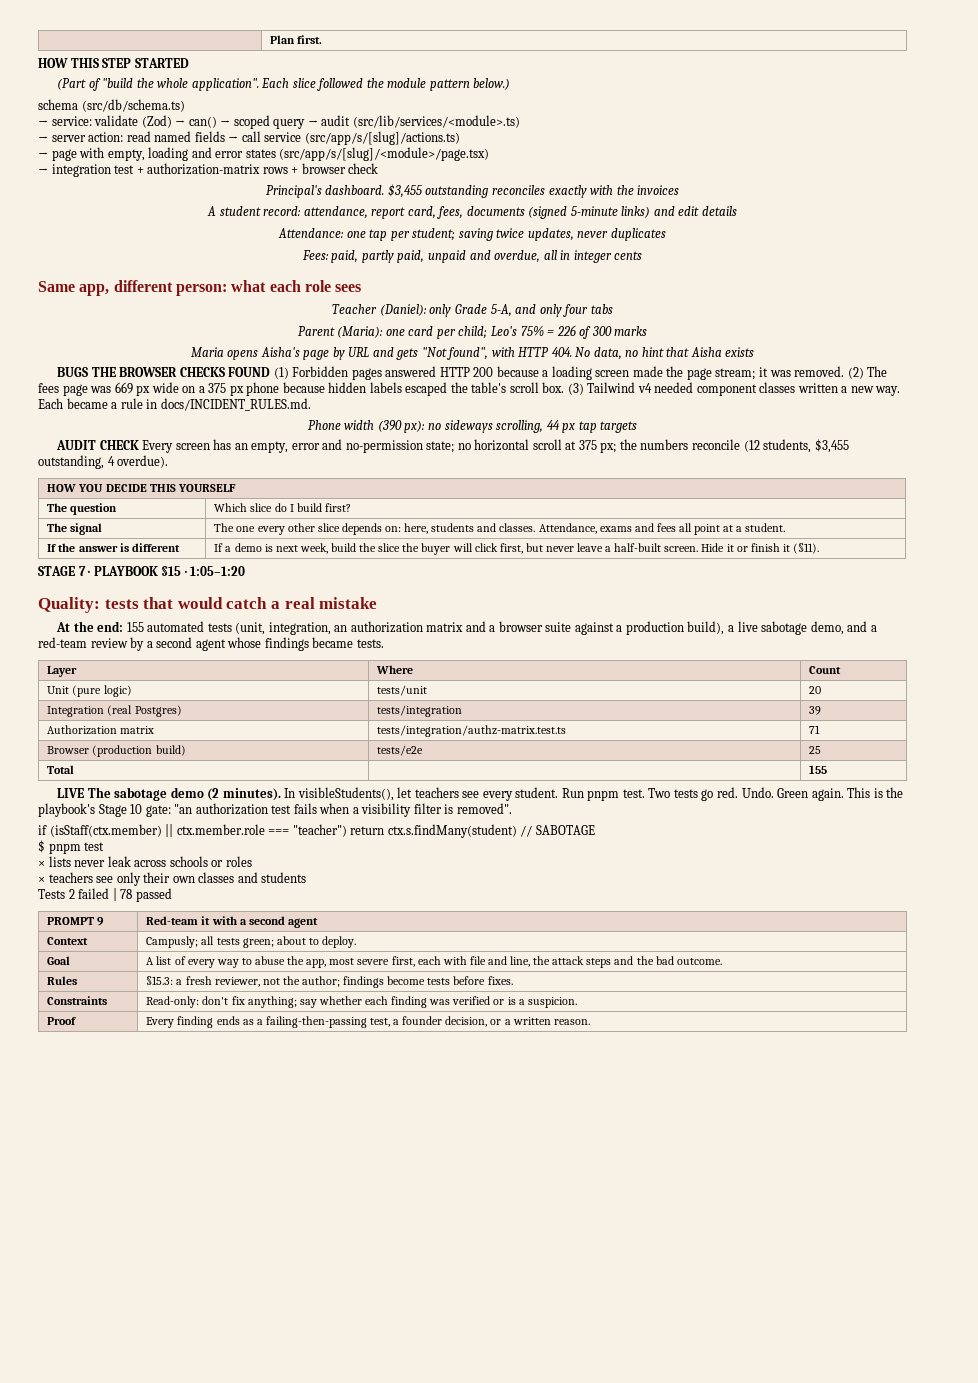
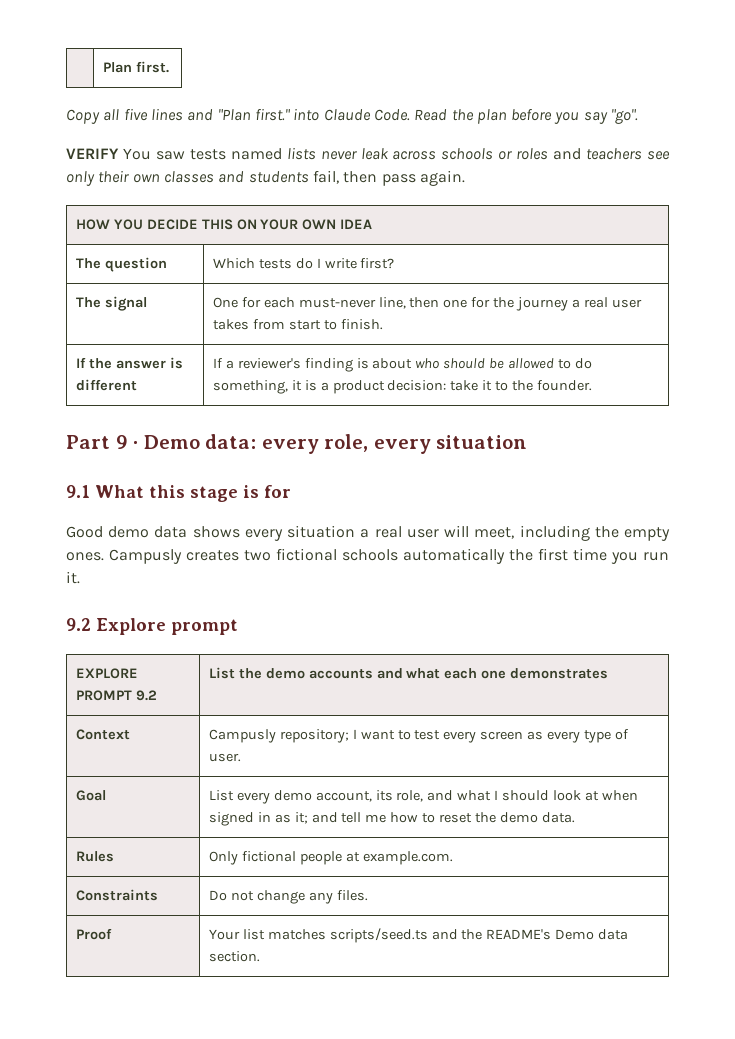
- HOW THIS STEP STARTED
- (Part of "build the whole application". Each slice followed the module pattern below.)
- schema (src/db/schema.ts)
- → service: validate (Zod) → can() → scoped query → audit (src/lib/services/<module>.ts)
- → server action: read named fields → call service (src/app/s/[slug]/actions.ts)
- → page with empty, loading and error states (src/app/s/[slug]/<module>/page.tsx)
- → integration test + authorization-matrix rows + browser check
- Principal's dashboard. $3,455 outstanding reconciles exactly with the invoices
- A student record: attendance, report card, fees, documents (signed 5-minute links) and edit details
- Attendance: one tap per student; saving twice updates, never duplicates
- Fees: paid, partly paid, unpaid and overdue, all in integer cents
- Same app, different person: what each role sees
- Teacher (Daniel): only Grade 5-A, and only four tabs
- Parent (Maria): one card per child; Leo's 75% = 226 of 300 marks
- Maria opens Aisha's page by URL and gets "Not found", with HTTP 404. No data, no hint that Aisha exists
- BUGS THE BROWSER CHECKS FOUND (1) Forbidden pages answered HTTP 200 because a loading screen made the page stream; it was removed. (2) The fees page was 669 px wide on a 375 px phone because hidden labels escaped the table's scroll box. (3) Tailwind v4 needed component classes written a new way. Each became a rule in docs/INCIDENT_RULES.md.
- Phone width (390 px): no sideways scrolling, 44 px tap targets
- AUDIT CHECK Every screen has an empty, error and no-permission state; no horizontal scroll at 375 px; the numbers reconcile (12 students, $3,455 outstanding, 4 overdue).
+ Copy all five lines and "Plan first." into Claude Code. Read the plan before you say "go".
+ VERIFY You saw tests named lists never leak across schools or roles and teachers see only their own classes and students fail, then pass again.
- HOW YOU DECIDE THIS YOURSELF
+ HOW YOU DECIDE THIS ON YOUR OWN IDEA
- The question | Which slice do I build first?
+ The question | Which tests do I write first?
- The signal | The one every other slice depends on: here, students and classes. Attendance, exams and fees all point at a student.
+ The signal | One for each must-never line, then one for the journey a real user takes from start to finish.
- If the answer is different | If a demo is next week, build the slice the buyer will click first, but never leave a half-built screen. Hide it or finish it (§11).
- STAGE 7 · PLAYBOOK §15 · 1:05–1:20
- Quality: tests that would catch a real mistake
- At the end: 155 automated tests (unit, integration, an authorization matrix and a browser suite against a production build), a live sabotage demo, and a red-team review by a second agent whose findings became tests.
- Layer | Where | Count
- Unit (pure logic) | tests/unit | 20
- Integration (real Postgres) | tests/integration | 39
- Authorization matrix | tests/integration/authz-matrix.test.ts | 71
- Browser (production build) | tests/e2e | 25
- Total | | 155
- LIVE The sabotage demo (2 minutes). In visibleStudents(), let teachers see every student. Run pnpm test. Two tests go red. Undo. Green again. This is the playbook's Stage 10 gate: "an authorization test fails when a visibility filter is removed".
- if (isStaff(ctx.member) || ctx.member.role === "teacher") return ctx.s.findMany(student) // SABOTAGE
- $ pnpm test
- × lists never leak across schools or roles
- × teachers see only their own classes and students
- Tests 2 failed | 78 passed
- PROMPT 9 | Red-team it with a second agent
- Context | Campusly; all tests green; about to deploy.
- Goal | A list of every way to abuse the app, most severe first, each with file and line, the attack steps and the bad outcome.
- Rules | §15.3: a fresh reviewer, not the author; findings become tests before fixes.
- Constraints | Read-only: don't fix anything; say whether each finding was verified or is a suspicion.
- Proof | Every finding ends as a failing-then-passing test, a founder decision, or a written reason.
+ If the answer is different | If a reviewer's finding is about who should be allowed to do something, it is a product decision: take it to the founder.
+ Part 9 · Demo data: every role, every situation
+ 9.1 What this stage is for
+ Good demo data shows every situation a real user will meet, including the empty ones. Campusly creates two fictional schools automatically the first time you run it.
+ 9.2 Explore prompt
+ EXPLORE PROMPT 9.2 | List the demo accounts and what each one demonstrates
+ Context | Campusly repository; I want to test every screen as every type of user.
+ Goal | List every demo account, its role, and what I should look at when signed in as it; and tell me how to reset the demo data.
+ Rules | Only fictional people at example.com.
+ Constraints | Do not change any files.
+ Proof | Your list matches scripts/seed.ts and the README's Demo data section.

